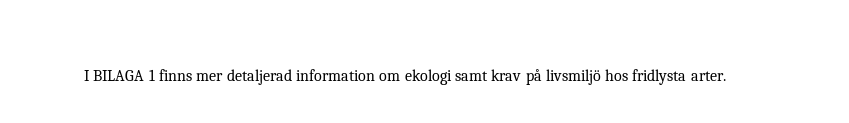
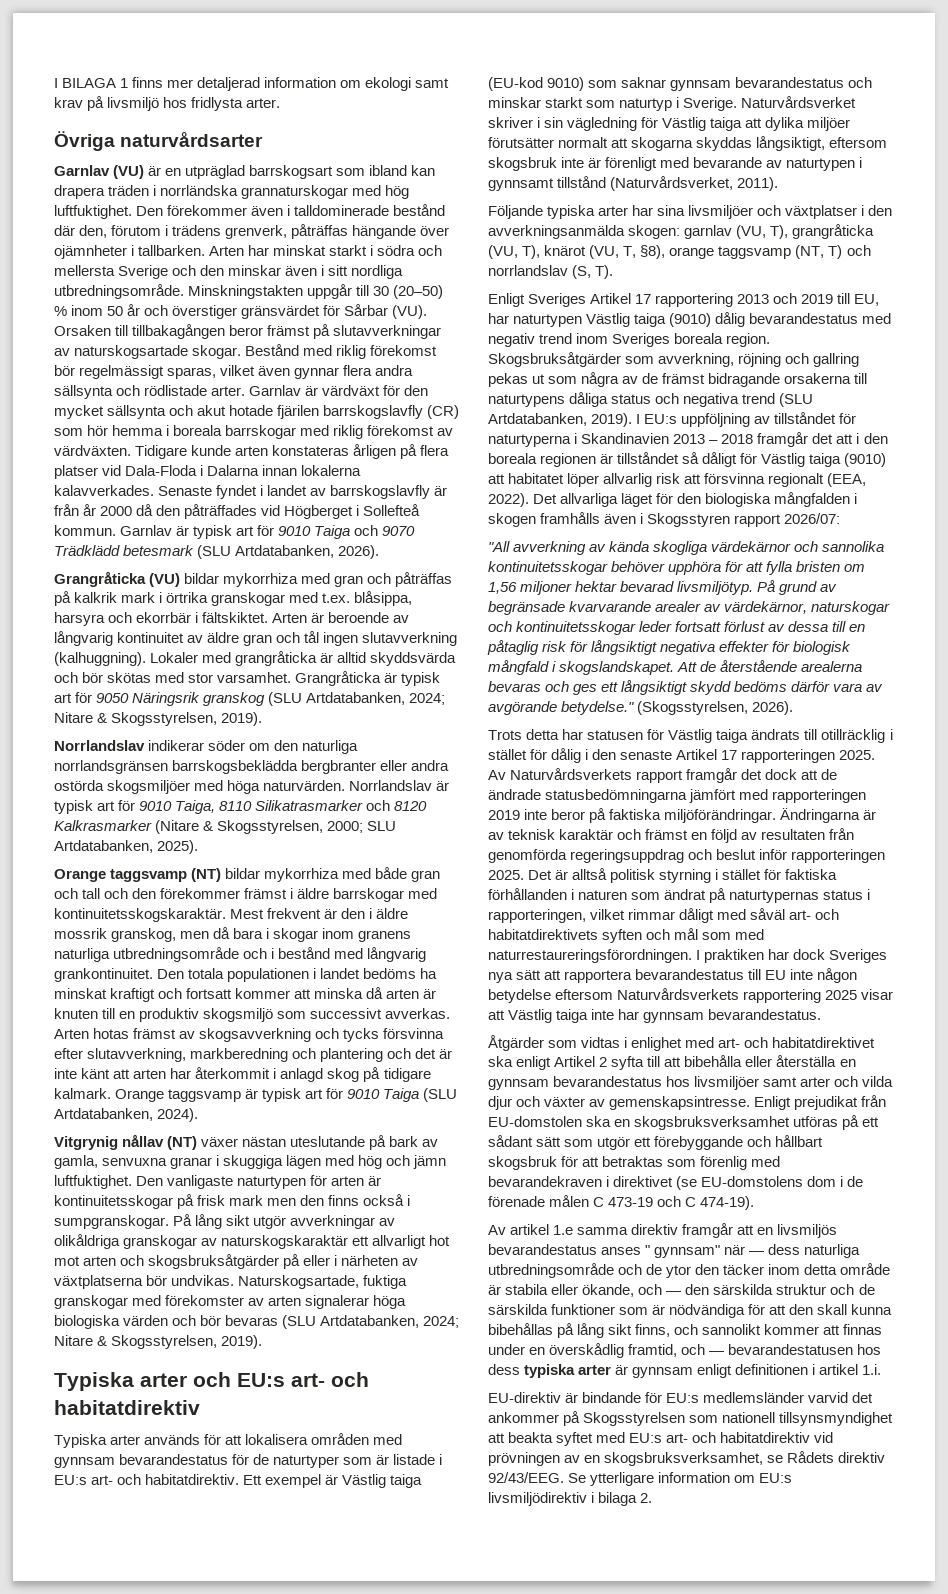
+ Övriga naturvårdsarter
+ Garnlav (VU) är en utpräglad barrskogsart som ibland kan drapera träden i norrländska grannaturskogar med hög luftfuktighet. Den förekommer även i talldominerade bestånd där den, förutom i trädens grenverk, påträffas hängande över ojämnheter i tallbarken. Arten har minskat starkt i södra och mellersta Sverige och den minskar även i sitt nordliga utbredningsområde. Minskningstakten uppgår till 30 (20–50) % inom 50 år och överstiger gränsvärdet för Sårbar (VU). Orsaken till tillbakagången beror främst på slutavverkningar av naturskogsartade skogar. Bestånd med riklig förekomst bör regelmässigt sparas, vilket även gynnar flera andra sällsynta och rödlistade arter. Garnlav är värdväxt för den mycket sällsynta och akut hotade fjärilen barrskogslavfly (CR) som hör hemma i boreala barrskogar med riklig förekomst av värdväxten. Tidigare kunde arten konstateras årligen på flera platser vid Dala-Floda i Dalarna innan lokalerna kalavverkades. Senaste fyndet i landet av barrskogslavfly är från år 2000 då den påträffades vid Högberget i Sollefteå kommun. Garnlav är typisk art för 9010 Taiga och 9070 Trädklädd betesmark (SLU Artdatabanken, 2026).
+ Grangråticka (VU) bildar mykorrhiza med gran och påträffas på kalkrik mark i örtrika granskogar med t.ex. blåsippa, harsyra och ekorrbär i fältskiktet. Arten är beroende av långvarig kontinuitet av äldre gran och tål ingen slutavverkning (kalhuggning). Lokaler med grangråticka är alltid skyddsvärda och bör skötas med stor varsamhet. Grangråticka är typisk art för 9050 Näringsrik granskog (SLU Artdatabanken, 2024; Nitare & Skogsstyrelsen, 2019).
+ Norrlandslav indikerar söder om den naturliga norrlandsgränsen barrskogsbeklädda bergbranter eller andra ostörda skogsmiljöer med höga naturvärden. Norrlandslav är typisk art för 9010 Taiga, 8110 Silikatrasmarker och 8120 Kalkrasmarker (Nitare & Skogsstyrelsen, 2000; SLU Artdatabanken, 2025).
+ Orange taggsvamp (NT) bildar mykorrhiza med både gran och tall och den förekommer främst i äldre barrskogar med kontinuitetsskogskaraktär. Mest frekvent är den i äldre mossrik granskog, men då bara i skogar inom granens naturliga utbredningsområde och i bestånd med långvarig grankontinuitet. Den totala populationen i landet bedöms ha minskat kraftigt och fortsatt kommer att minska då arten är knuten till en produktiv skogsmiljö som successivt avverkas. Arten hotas främst av skogsavverkning och tycks försvinna efter slutavverkning, markberedning och plantering och det är inte känt att arten har återkommit i anlagd skog på tidigare kalmark. Orange taggsvamp är typisk art för 9010 Taiga (SLU Artdatabanken, 2024).
+ Vitgrynig nållav (NT) växer nästan uteslutande på bark av gamla, senvuxna granar i skuggiga lägen med hög och jämn luftfuktighet. Den vanligaste naturtypen för arten är kontinuitetsskogar på frisk mark men den finns också i sumpgranskogar. På lång sikt utgör avverkningar av olikåldriga granskogar av naturskogskaraktär ett allvarligt hot mot arten och skogsbruksåtgärder på eller i närheten av växtplatserna bör undvikas. Naturskogsartade, fuktiga granskogar med förekomster av arten signalerar höga biologiska värden och bör bevaras (SLU Artdatabanken, 2024; Nitare & Skogsstyrelsen, 2019).
+ Typiska arter och EU:s art- och habitatdirektiv
+ Typiska arter används för att lokalisera områden med gynnsam bevarandestatus för de naturtyper som är listade i EU:s art- och habitatdirektiv. Ett exempel är Västlig taiga (EU-kod 9010) som saknar gynnsam bevarandestatus och minskar starkt som naturtyp i Sverige. Naturvårdsverket skriver i sin vägledning för Västlig taiga att dylika miljöer förutsätter normalt att skogarna skyddas långsiktigt, eftersom skogsbruk inte är förenligt med bevarande av naturtypen i gynnsamt tillstånd (Naturvårdsverket, 2011).
+ Följande typiska arter har sina livsmiljöer och växtplatser i den avverkningsanmälda skogen: garnlav (VU, T), grangråticka (VU, T), knärot (VU, T, §8), orange taggsvamp (NT, T) och norrlandslav (S, T).
+ Enligt Sveriges Artikel 17 rapportering 2013 och 2019 till EU, har naturtypen Västlig taiga (9010) dålig bevarandestatus med negativ trend inom Sveriges boreala region. Skogsbruksåtgärder som avverkning, röjning och gallring pekas ut som några av de främst bidragande orsakerna till naturtypens dåliga status och negativa trend (SLU Artdatabanken, 2019). I EU:s uppföljning av tillståndet för naturtyperna i Skandinavien 2013 – 2018 framgår det att i den boreala regionen är tillståndet så dåligt för Västlig taiga (9010) att habitatet löper allvarlig risk att försvinna regionalt (EEA, 2022). Det allvarliga läget för den biologiska mångfalden i skogen framhålls även i Skogsstyren rapport 2026/07:
+ "All avverkning av kända skogliga värdekärnor och sannolika kontinuitetsskogar behöver upphöra för att fylla bristen om 1,56 miljoner hektar bevarad livsmiljötyp. På grund av begränsade kvarvarande arealer av värdekärnor, naturskogar och kontinuitetsskogar leder fortsatt förlust av dessa till en påtaglig risk för långsiktigt negativa effekter för biologisk mångfald i skogslandskapet. Att de återstående arealerna bevaras och ges ett långsiktigt skydd bedöms därför vara av avgörande betydelse." (Skogsstyrelsen, 2026).
+ Trots detta har statusen för Västlig taiga ändrats till otillräcklig i stället för dålig i den senaste Artikel 17 rapporteringen 2025. Av Naturvårdsverkets rapport framgår det dock att de ändrade statusbedömningarna jämfört med rapporteringen 2019 inte beror på faktiska miljöförändringar. Ändringarna är av teknisk karaktär och främst en följd av resultaten från genomförda regeringsuppdrag och beslut inför rapporteringen 2025. Det är alltså politisk styrning i stället för faktiska förhållanden i naturen som ändrat på naturtypernas status i rapporteringen, vilket rimmar dåligt med såväl art- och habitatdirektivets syften och mål som med naturrestaureringsförordningen. I praktiken har dock Sveriges nya sätt att rapportera bevarandestatus till EU inte någon betydelse eftersom Naturvårdsverkets rapportering 2025 visar att Västlig taiga inte har gynnsam bevarandestatus.
+ Åtgärder som vidtas i enlighet med art- och habitatdirektivet ska enligt Artikel 2 syfta till att bibehålla eller återställa en gynnsam bevarandestatus hos livsmiljöer samt arter och vilda djur och växter av gemenskapsintresse. Enligt prejudikat från EU-domstolen ska en skogsbruksverksamhet utföras på ett sådant sätt som utgör ett förebyggande och hållbart skogsbruk för att betraktas som förenlig med bevarandekraven i direktivet (se EU-domstolens dom i de förenade målen C 473-19 och C 474-19).
+ Av artikel 1.e samma direktiv framgår att en livsmiljös bevarandestatus anses " gynnsam" när — dess naturliga utbredningsområde och de ytor den täcker inom detta område är stabila eller ökande, och — den särskilda struktur och de särskilda funktioner som är nödvändiga för att den skall kunna bibehållas på lång sikt finns, och sannolikt kommer att finnas under en överskådlig framtid, och — bevarandestatusen hos dess typiska arter är gynnsam enligt definitionen i artikel 1.i.
+ EU-direktiv är bindande för EU:s medlemsländer varvid det ankommer på Skogsstyrelsen som nationell tillsynsmyndighet att beakta syftet med EU:s art- och habitatdirektiv vid prövningen av en skogsbruksverksamhet, se Rådets direktiv 92/43/EEG. Se ytterligare information om EU:s livsmiljödirektiv i bilaga 2.

